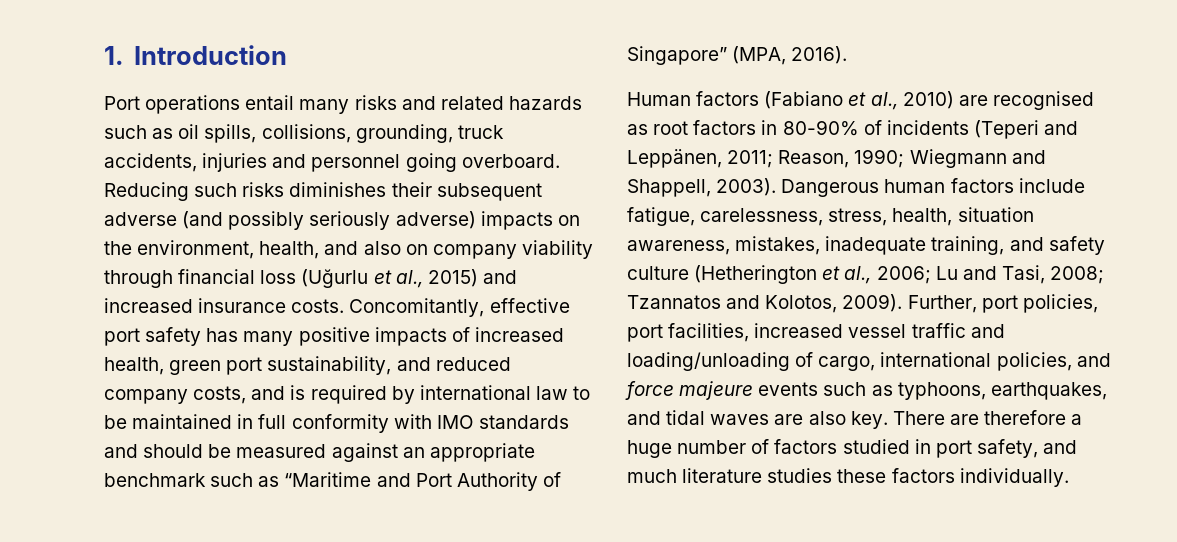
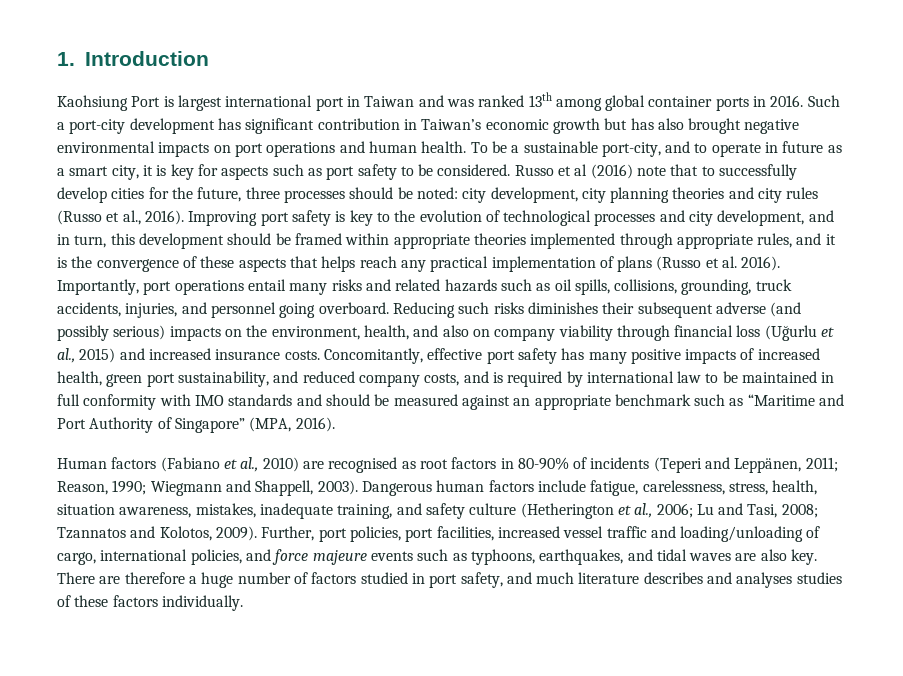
- Port operations entail many risks and related hazards such as oil spills, collisions, grounding, truck accidents, injuries and personnel going overboard.
+ Kaohsiung Port is largest international port in Taiwan and was ranked 13th among global container ports in 2016. Such a port-city development has significant contribution in Taiwan’s economic growth but has also brought negative environmental impacts on port operations and human health. To be a sustainable port-city, and to operate in future as a smart city, it is key for aspects such as port safety to be considered. Russo et al (2016) note that to successfully develop cities for the future, three processes should be noted: city development, city planning theories and city rules (Russo et al., 2016). Improving port safety is key to the evolution of technological processes and city development, and in turn, this development should be framed within appropriate theories implemented through appropriate rules, and it is the convergence of these aspects that helps reach any practical implementation of plans (Russo et al. 2016). Importantly, port operations entail many risks and related hazards such as oil spills, collisions, grounding, truck accidents, injuries, and personnel going overboard.
- Reducing such risks diminishes their subsequent adverse (and possibly seriously adverse) impacts on the environment, health, and also on company viability through financial loss (Uğurlu et al., 2015) and increased insurance costs.
+ Reducing such risks diminishes their subsequent adverse (and possibly serious) impacts on the environment, health, and also on company viability through financial loss (Uğurlu et al., 2015) and increased insurance costs.
- There are therefore a huge number of factors studied in port safety, and much literature studies these factors individually.
+ There are therefore a huge number of factors studied in port safety, and much literature describes and analyses studies of these factors individually.

